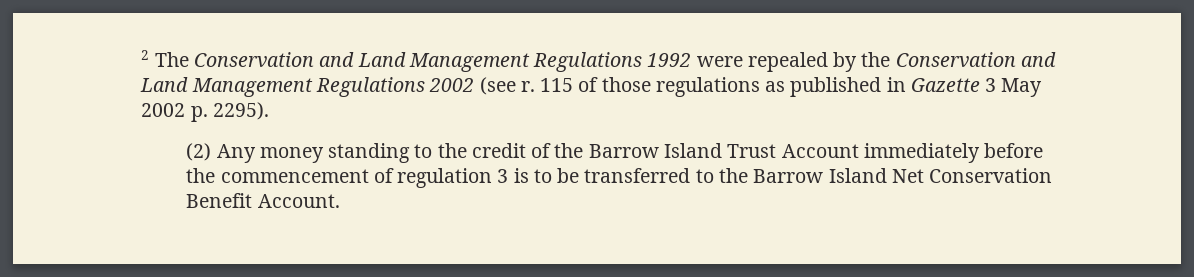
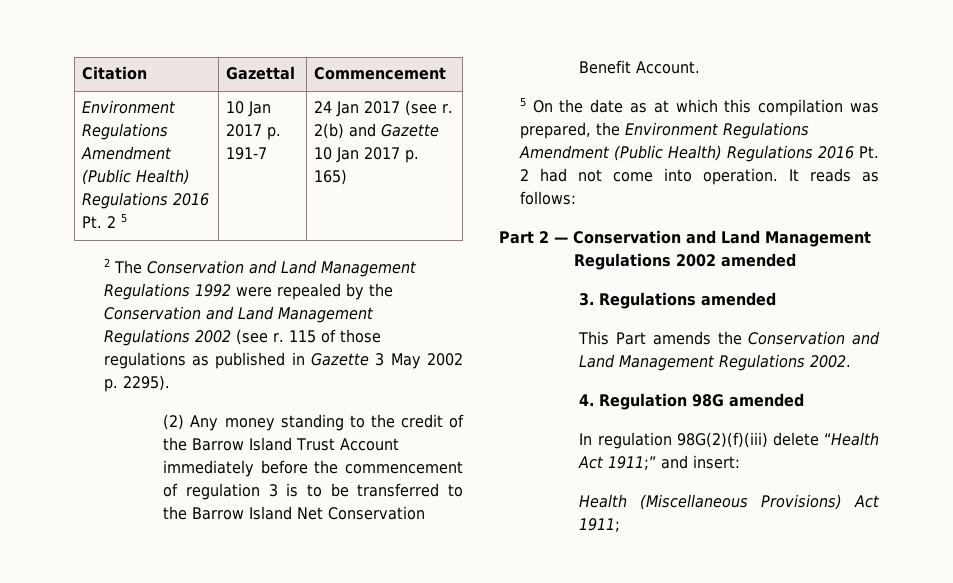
+ Citation | Gazettal | Commencement
+ Environment Regulations Amendment (Public Health) Regulations 2016 Pt. 2 5 | 10 Jan 2017 p. 191-7 | 24 Jan 2017 (see r. 2(b) and Gazette 10 Jan 2017 p. 165)
+ 5 On the date as at which this compilation was prepared, the Environment Regulations Amendment (Public Health) Regulations 2016 Pt. 2 had not come into operation. It reads as follows:
+ Part 2 — Conservation and Land Management Regulations 2002 amended
+ 3. Regulations amended
+ This Part amends the Conservation and Land Management Regulations 2002.
+ 4. Regulation 98G amended
+ In regulation 98G(2)(f)(iii) delete “Health Act 1911;” and insert:
+ Health (Miscellaneous Provisions) Act 1911;

